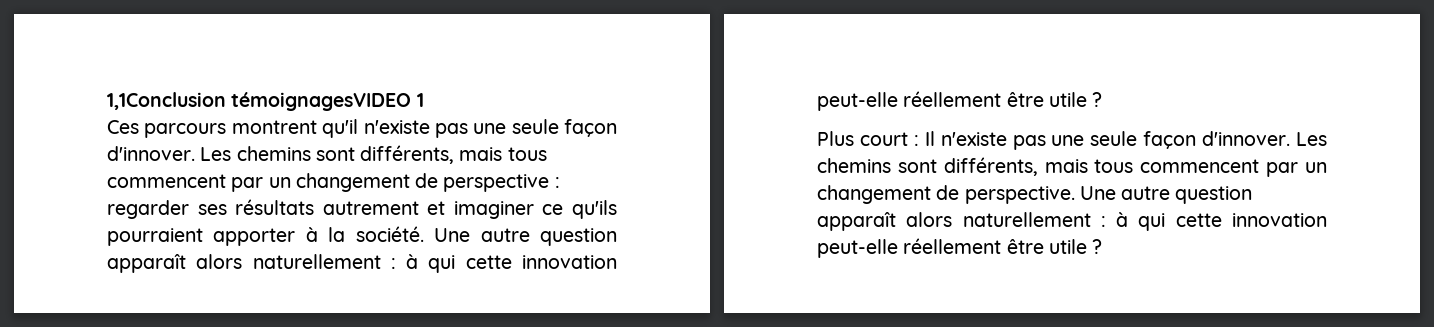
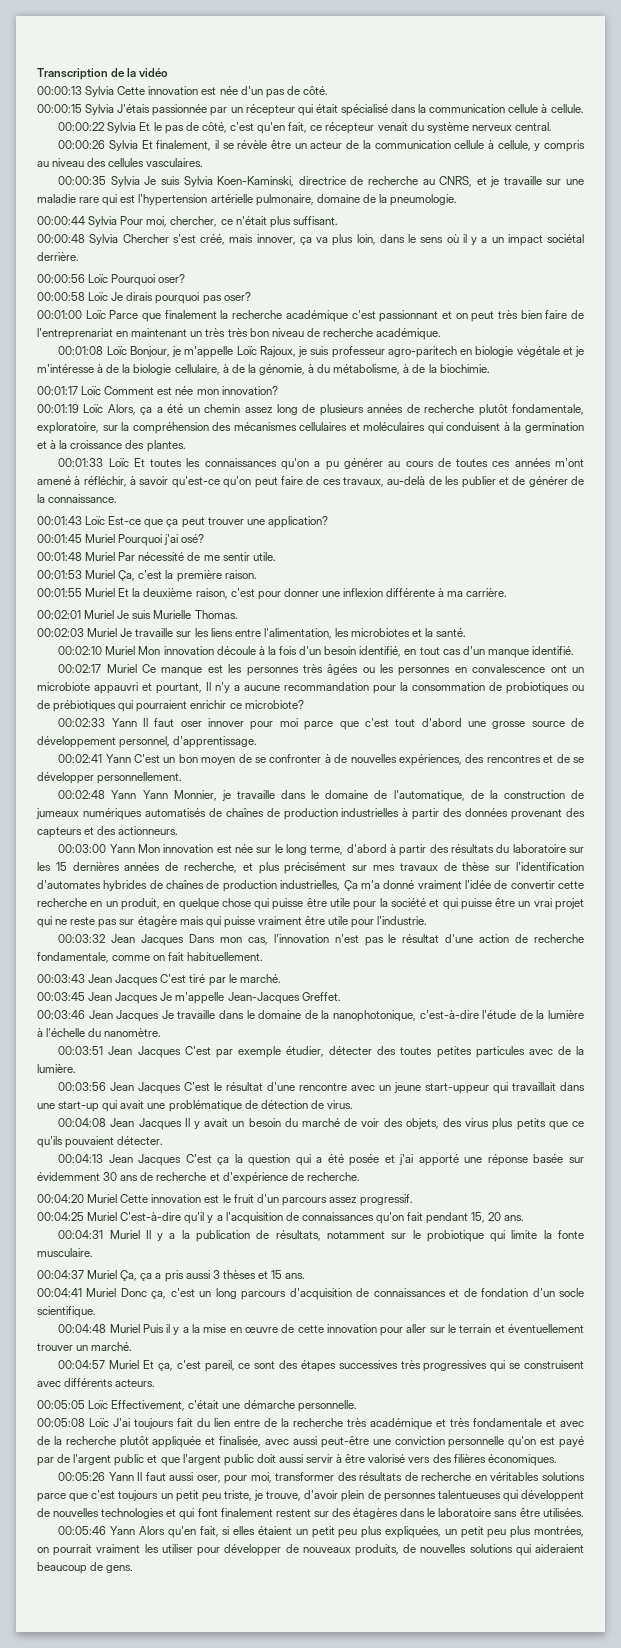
- 1,1Conclusion témoignagesVIDEO 1
- Ces parcours montrent qu'il n'existe pas une seule façon d'innover. Les chemins sont différents, mais tous commencent par un changement de perspective : regarder ses résultats autrement et imaginer ce qu'ils pourraient apporter à la société. Une autre question apparaît alors naturellement : à qui cette innovation peut-elle réellement être utile ?
- Plus court : Il n'existe pas une seule façon d'innover. Les chemins sont différents, mais tous commencent par un changement de perspective. Une autre question apparaît alors naturellement : à qui cette innovation peut-elle réellement être utile ?
+ Transcription de la vidéo
+ 00:00:13 Sylvia Cette innovation est née d'un pas de côté.
+ 00:00:15 Sylvia J'étais passionnée par un récepteur qui était spécialisé dans la communication cellule à cellule.
+ 00:00:22 Sylvia Et le pas de côté, c'est qu'en fait, ce récepteur venait du système nerveux central.
+ 00:00:26 Sylvia Et finalement, il se révèle être un acteur de la communication cellule à cellule, y compris au niveau des cellules vasculaires.
+ 00:00:35 Sylvia Je suis Sylvia Koen-Kaminski, directrice de recherche au CNRS, et je travaille sur une maladie rare qui est l'hypertension artérielle pulmonaire, domaine de la pneumologie.
+ 00:00:44 Sylvia Pour moi, chercher, ce n'était plus suffisant.
+ 00:00:48 Sylvia Chercher s'est créé, mais innover, ça va plus loin, dans le sens où il y a un impact sociétal derrière.
+ 00:00:56 Loïc Pourquoi oser?
+ 00:00:58 Loïc Je dirais pourquoi pas oser?
+ 00:01:00 Loïc Parce que finalement la recherche académique c'est passionnant et on peut très bien faire de l'entreprenariat en maintenant un très très bon niveau de recherche académique.
+ 00:01:08 Loïc Bonjour, je m'appelle Loïc Rajoux, je suis professeur agro-paritech en biologie végétale et je m'intéresse à de la biologie cellulaire, à de la génomie, à du métabolisme, à de la biochimie.
+ 00:01:17 Loïc Comment est née mon innovation?
+ 00:01:19 Loïc Alors, ça a été un chemin assez long de plusieurs années de recherche plutôt fondamentale, exploratoire, sur la compréhension des mécanismes cellulaires et moléculaires qui conduisent à la germination et à la croissance des plantes.
+ 00:01:33 Loïc Et toutes les connaissances qu'on a pu générer au cours de toutes ces années m'ont amené à réfléchir, à savoir qu'est-ce qu'on peut faire de ces travaux, au-delà de les publier et de générer de la connaissance.
+ 00:01:43 Loïc Est-ce que ça peut trouver une application?
+ 00:01:45 Muriel Pourquoi j'ai osé?
+ 00:01:48 Muriel Par nécessité de me sentir utile.
+ 00:01:53 Muriel Ça, c'est la première raison.
+ 00:01:55 Muriel Et la deuxième raison, c'est pour donner une inflexion différente à ma carrière.
+ 00:02:01 Muriel Je suis Murielle Thomas.
+ 00:02:03 Muriel Je travaille sur les liens entre l'alimentation, les microbiotes et la santé.
+ 00:02:10 Muriel Mon innovation découle à la fois d'un besoin identifié, en tout cas d'un manque identifié.
+ 00:02:17 Muriel Ce manque est les personnes très âgées ou les personnes en convalescence ont un microbiote appauvri et pourtant, Il n'y a aucune recommandation pour la consommation de probiotiques ou de prébiotiques qui pourraient enrichir ce microbiote?
+ 00:02:33 Yann Il faut oser innover pour moi parce que c'est tout d'abord une grosse source de développement personnel, d'apprentissage.
+ 00:02:41 Yann C'est un bon moyen de se confronter à de nouvelles expériences, des rencontres et de se développer personnellement.
+ 00:02:48 Yann Yann Monnier, je travaille dans le domaine de l'automatique, de la construction de jumeaux numériques automatisés de chaînes de production industrielles à partir des données provenant des capteurs et des actionneurs.
+ 00:03:00 Yann Mon innovation est née sur le long terme, d'abord à partir des résultats du laboratoire sur les 15 dernières années de recherche, et plus précisément sur mes travaux de thèse sur l'identification d'automates hybrides de chaînes de production industrielles, Ça m'a donné vraiment l'idée de convertir cette recherche en un produit, en quelque chose qui puisse être utile pour la société et qui puisse être un vrai projet qui ne reste pas sur étagère mais qui puisse vraiment être utile pour l'industrie.
+ 00:03:32 Jean Jacques Dans mon cas, l'innovation n'est pas le résultat d'une action de recherche fondamentale, comme on fait habituellement.
+ 00:03:43 Jean Jacques C'est tiré par le marché.
+ 00:03:45 Jean Jacques Je m'appelle Jean-Jacques Greffet.
+ 00:03:46 Jean Jacques Je travaille dans le domaine de la nanophotonique, c'est-à-dire l'étude de la lumière à l'échelle du nanomètre.
+ 00:03:51 Jean Jacques C'est par exemple étudier, détecter des toutes petites particules avec de la lumière.
+ 00:03:56 Jean Jacques C'est le résultat d'une rencontre avec un jeune start-uppeur qui travaillait dans une start-up qui avait une problématique de détection de virus.
+ 00:04:08 Jean Jacques Il y avait un besoin du marché de voir des objets, des virus plus petits que ce qu'ils pouvaient détecter.
+ 00:04:13 Jean Jacques C'est ça la question qui a été posée et j'ai apporté une réponse basée sur évidemment 30 ans de recherche et d'expérience de recherche.
+ 00:04:20 Muriel Cette innovation est le fruit d'un parcours assez progressif.
+ 00:04:25 Muriel C'est-à-dire qu'il y a l'acquisition de connaissances qu'on fait pendant 15, 20 ans.
+ 00:04:31 Muriel Il y a la publication de résultats, notamment sur le probiotique qui limite la fonte musculaire.
+ 00:04:37 Muriel Ça, ça a pris aussi 3 thèses et 15 ans.
+ 00:04:41 Muriel Donc ça, c'est un long parcours d'acquisition de connaissances et de fondation d'un socle scientifique.
+ 00:04:48 Muriel Puis il y a la mise en œuvre de cette innovation pour aller sur le terrain et éventuellement trouver un marché.
+ 00:04:57 Muriel Et ça, c'est pareil, ce sont des étapes successives très progressives qui se construisent avec différents acteurs.
+ 00:05:05 Loïc Effectivement, c'était une démarche personnelle.
+ 00:05:08 Loïc J'ai toujours fait du lien entre de la recherche très académique et très fondamentale et avec de la recherche plutôt appliquée et finalisée, avec aussi peut-être une conviction personnelle qu'on est payé par de l'argent public et que l'argent public doit aussi servir à être valorisé vers des filières économiques.
+ 00:05:26 Yann Il faut aussi oser, pour moi, transformer des résultats de recherche en véritables solutions parce que c'est toujours un petit peu triste, je trouve, d'avoir plein de personnes talentueuses qui développent de nouvelles technologies et qui font finalement restent sur des étagères dans le laboratoire sans être utilisées.
+ 00:05:46 Yann Alors qu'en fait, si elles étaient un petit peu plus expliquées, un petit peu plus montrées, on pourrait vraiment les utiliser pour développer de nouveaux produits, de nouvelles solutions qui aideraient beaucoup de gens.

